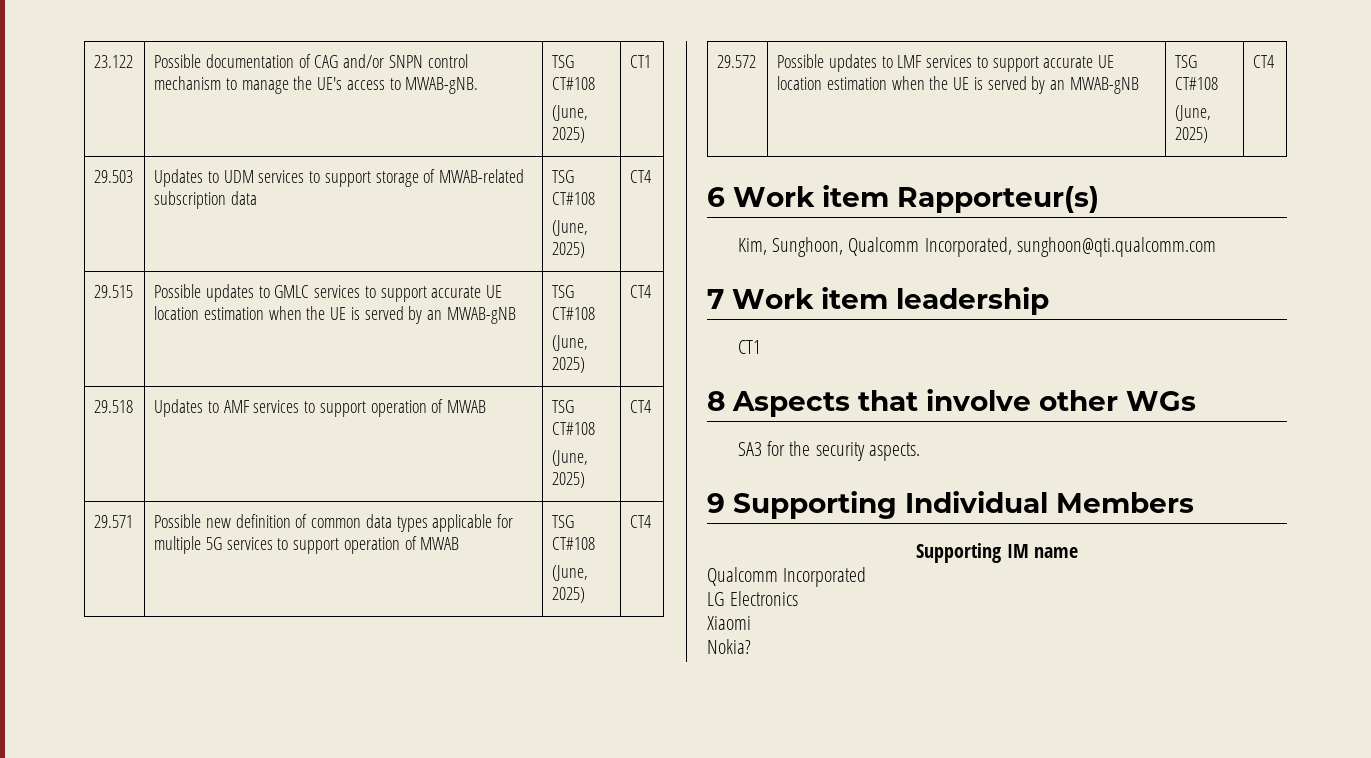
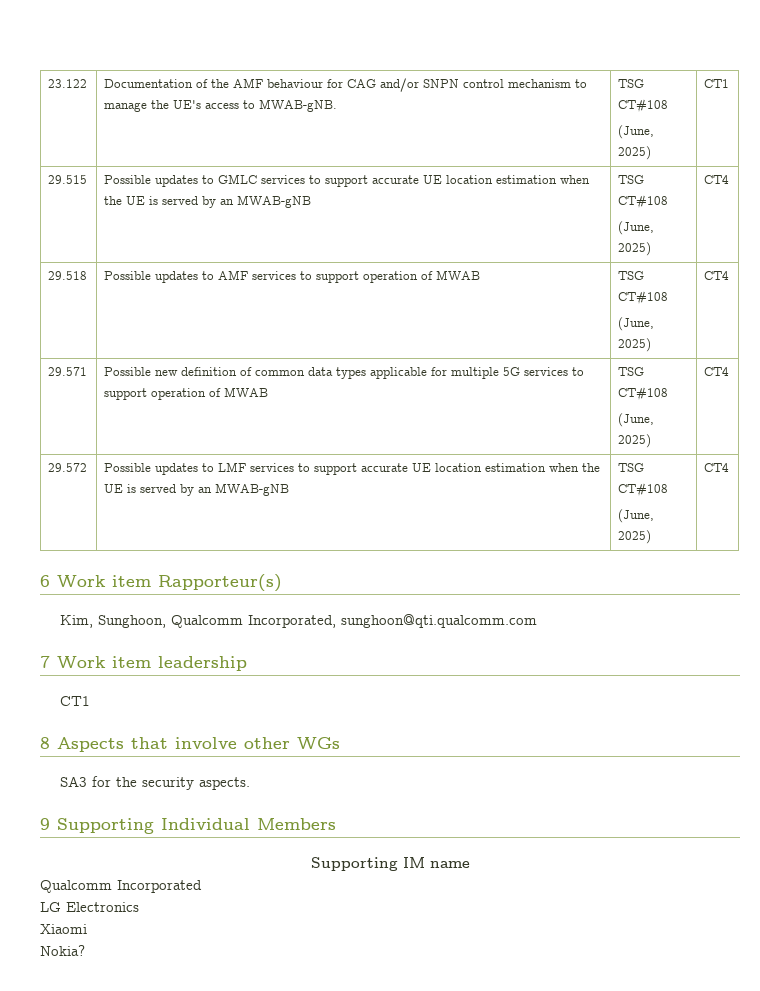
- 23.122 | Possible documentation of CAG and/or SNPN control mechanism to manage the UE's access to MWAB-gNB. | TSG CT#108
+ 23.122 | Documentation of the AMF behaviour for CAG and/or SNPN control mechanism to manage the UE's access to MWAB-gNB. | TSG CT#108
- 29.503 | Updates to UDM services to support storage of MWAB-related subscription data | TSG CT#108
- (June, 2025) | CT4
- 29.518 | Updates to AMF services to support operation of MWAB | TSG CT#108
+ 29.518 | Possible updates to AMF services to support operation of MWAB | TSG CT#108

